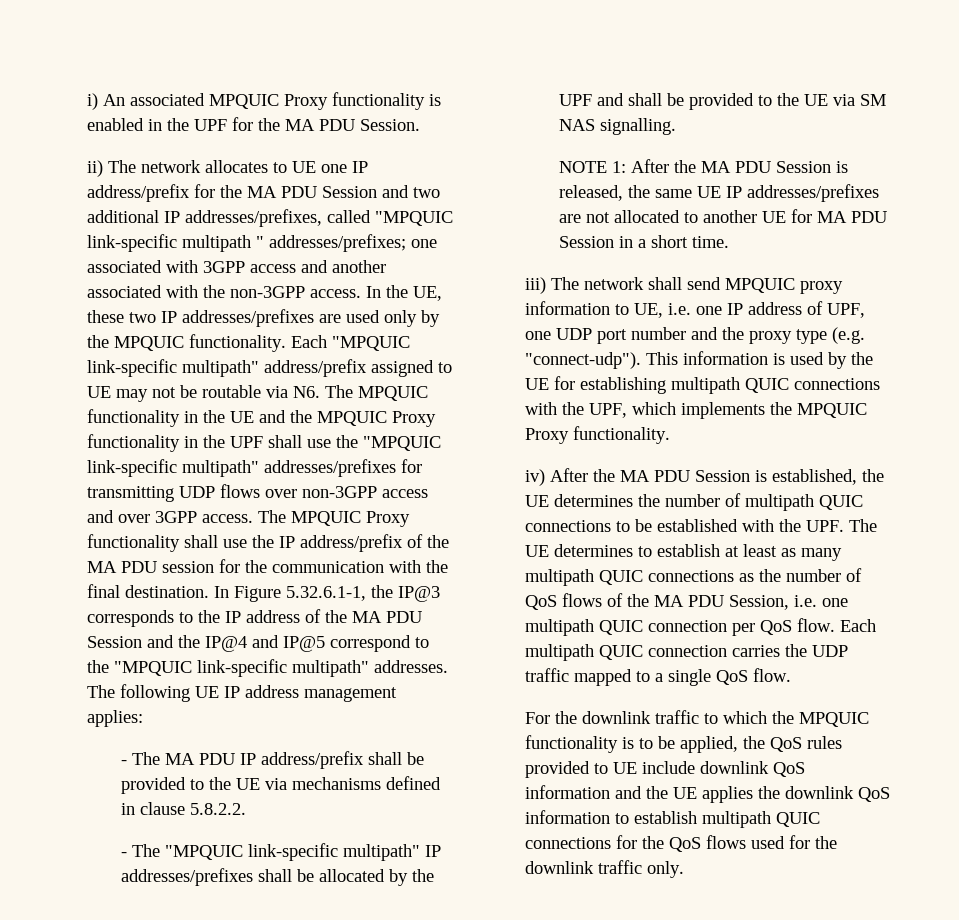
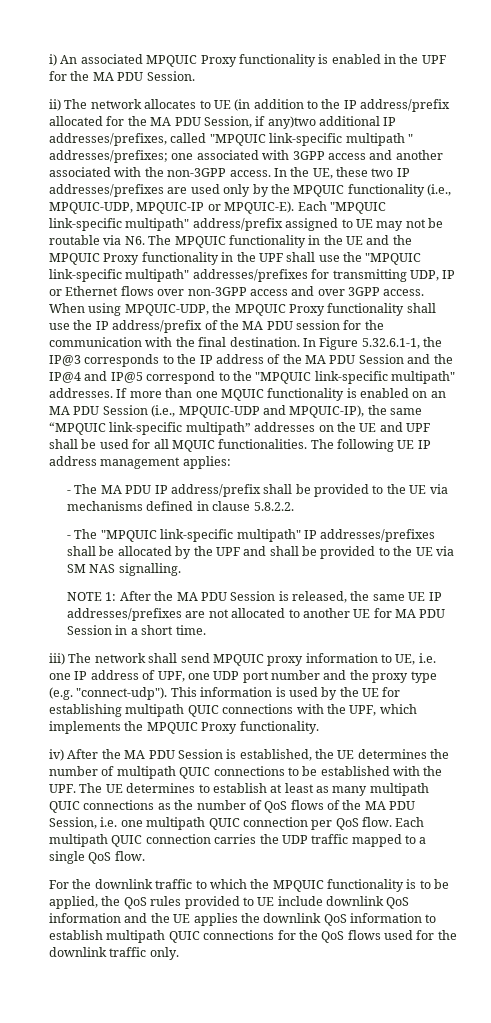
- ii) The network allocates to UE one IP address/prefix for the MA PDU Session and two additional IP addresses/prefixes, called "MPQUIC link-specific multipath " addresses/prefixes; one associated with 3GPP access and another associated with the non-3GPP access.
+ ii) The network allocates to UE (in addition to the IP address/prefix allocated for the MA PDU Session, if any)two additional IP addresses/prefixes, called "MPQUIC link-specific multipath " addresses/prefixes; one associated with 3GPP access and another associated with the non-3GPP access.
- In the UE, these two IP addresses/prefixes are used only by the MPQUIC functionality.
+ In the UE, these two IP addresses/prefixes are used only by the MPQUIC functionality (i.e., MPQUIC-UDP, MPQUIC-IP or MPQUIC-E).
- Each "MPQUIC link-specific multipath" address/prefix assigned to UE may not be routable via N6. The MPQUIC functionality in the UE and the MPQUIC Proxy functionality in the UPF shall use the "MPQUIC link-specific multipath" addresses/prefixes for transmitting UDP flows over non-3GPP access and over 3GPP access.
+ Each "MPQUIC link-specific multipath" address/prefix assigned to UE may not be routable via N6. The MPQUIC functionality in the UE and the MPQUIC Proxy functionality in the UPF shall use the "MPQUIC link-specific multipath" addresses/prefixes for transmitting UDP, IP or Ethernet flows over non-3GPP access and over 3GPP access.
- The MPQUIC Proxy functionality shall use the IP address/prefix of the MA PDU session for the communication with the final destination.
+ When using MPQUIC-UDP, the MPQUIC Proxy functionality shall use the IP address/prefix of the MA PDU session for the communication with the final destination.
+ If more than one MQUIC functionality is enabled on an MA PDU Session (i.e., MPQUIC-UDP and MPQUIC-IP), the same “MPQUIC link-specific multipath” addresses on the UE and UPF shall be used for all MQUIC functionalities.

